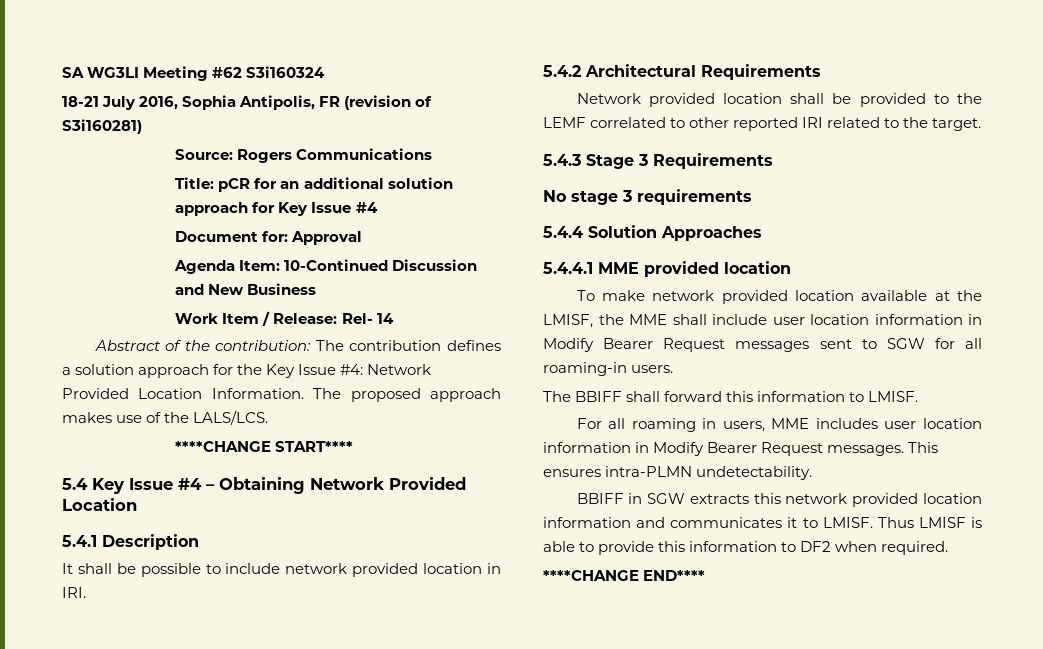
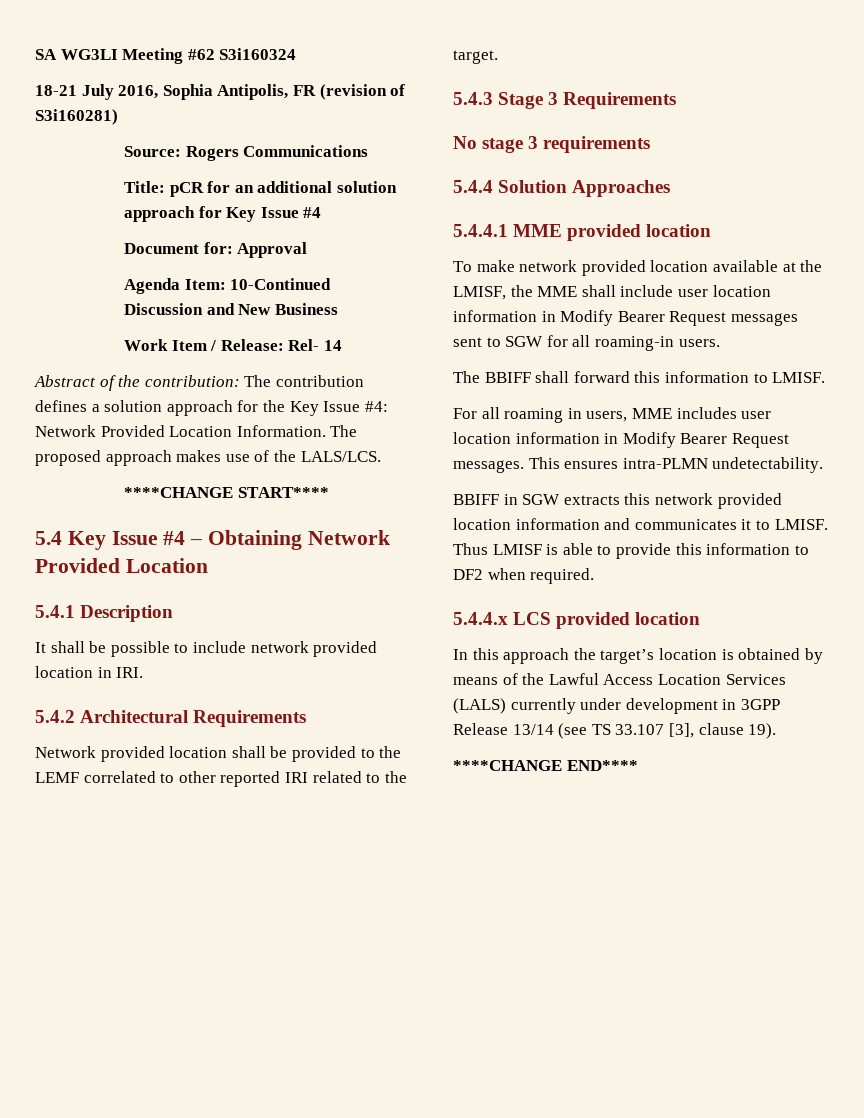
+ 5.4.4.x LCS provided location
+ In this approach the target’s location is obtained by means of the Lawful Access Location Services (LALS) currently under development in 3GPP Release 13/14 (see TS 33.107 [3], clause 19).

